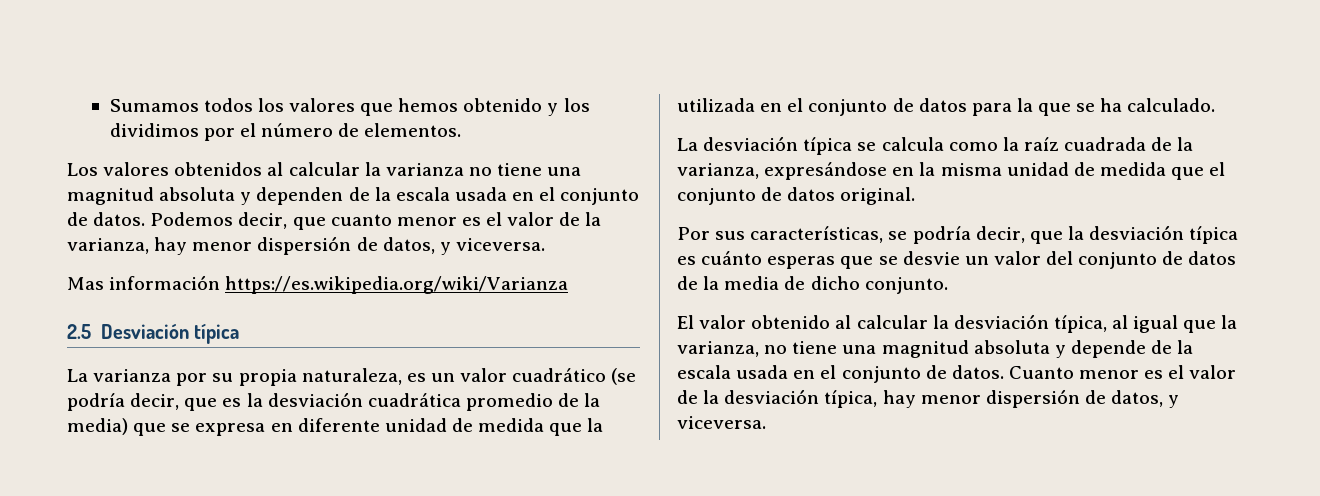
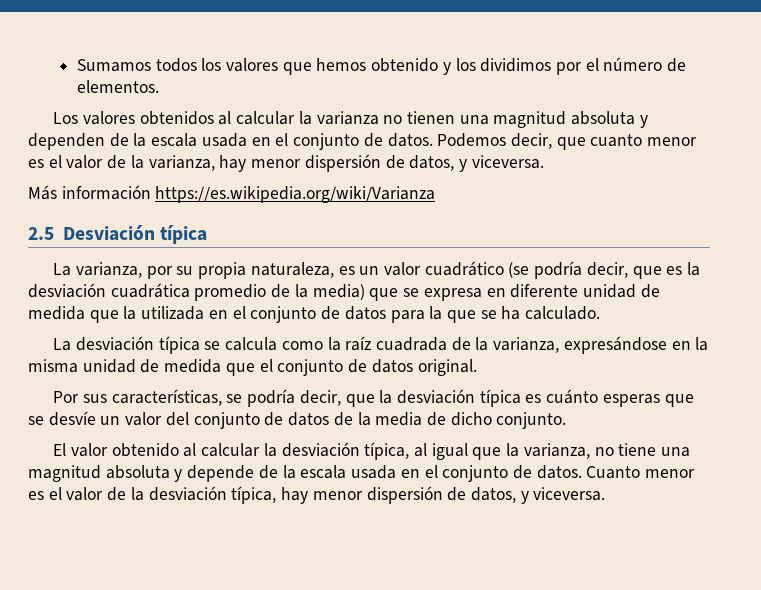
- Los valores obtenidos al calcular la varianza no tiene una magnitud absoluta y dependen de la escala usada en el conjunto de datos.
+ Los valores obtenidos al calcular la varianza no tienen una magnitud absoluta y dependen de la escala usada en el conjunto de datos.
- Mas información https://es.wikipedia.org/wiki/Varianza
+ Más información https://es.wikipedia.org/wiki/Varianza
- La varianza por su propia naturaleza, es un valor cuadrático (se podría decir, que es la desviación cuadrática promedio de la media) que se expresa en diferente unidad de medida que la utilizada en el conjunto de datos para la que se ha calculado.
+ La varianza, por su propia naturaleza, es un valor cuadrático (se podría decir, que es la desviación cuadrática promedio de la media) que se expresa en diferente unidad de medida que la utilizada en el conjunto de datos para la que se ha calculado.
- Por sus características, se podría decir, que la desviación típica es cuánto esperas que se desvie un valor del conjunto de datos de la media de dicho conjunto.
+ Por sus características, se podría decir, que la desviación típica es cuánto esperas que se desvíe un valor del conjunto de datos de la media de dicho conjunto.

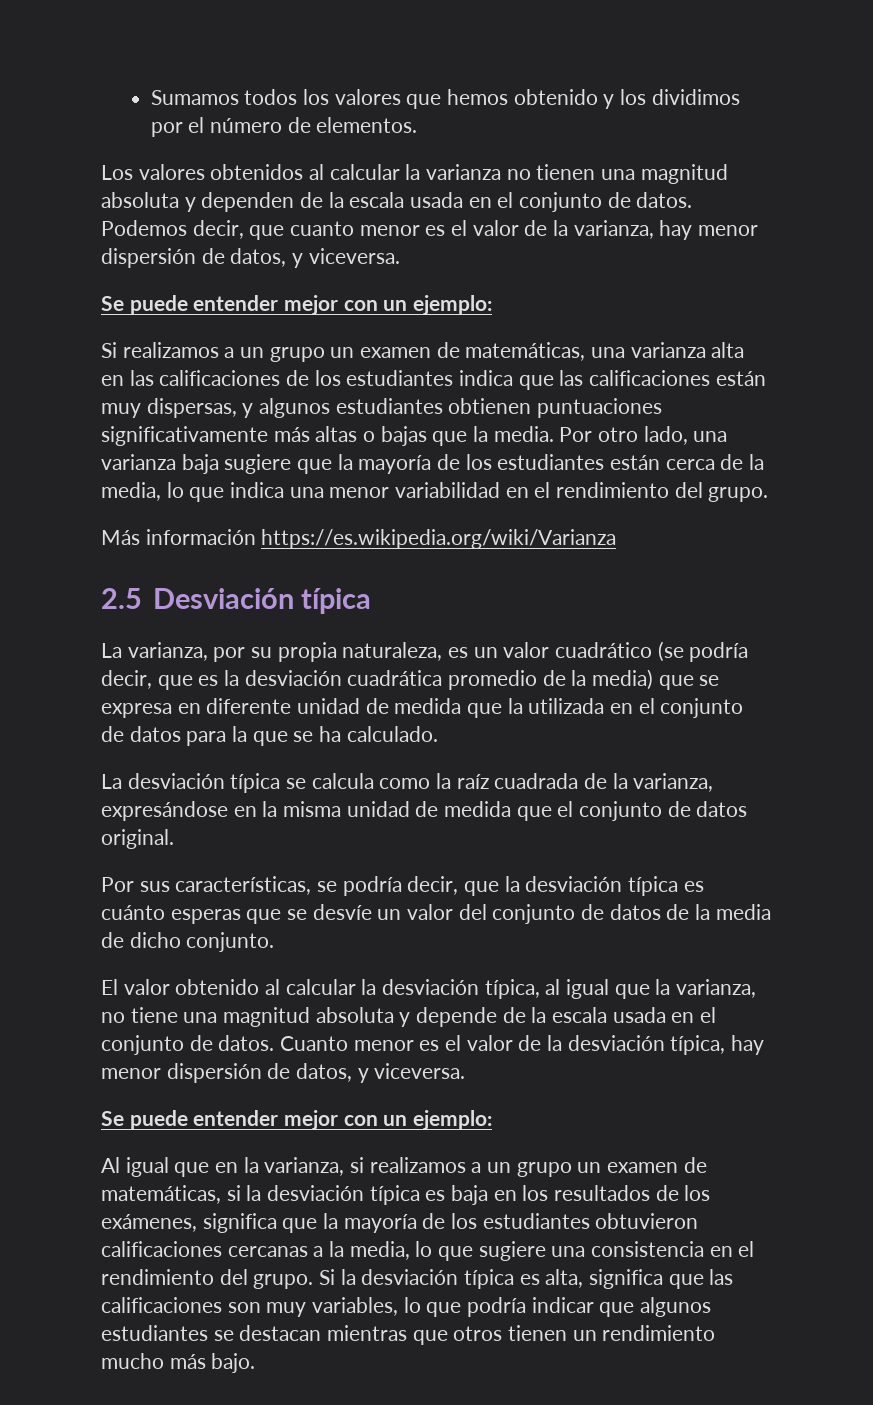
  Podemos decir, que cuanto menor es el valor de la varianza, hay menor dispersión de datos, y viceversa.
+ Se puede entender mejor con un ejemplo:
+ Si realizamos a un grupo un examen de matemáticas, una varianza alta en las calificaciones de los estudiantes indica que las calificaciones están muy dispersas, y algunos estudiantes obtienen puntuaciones significativamente más altas o bajas que la media. Por otro lado, una varianza baja sugiere que la mayoría de los estudiantes están cerca de la media, lo que indica una menor variabilidad en el rendimiento del grupo.
  Cuanto menor es el valor de la desviación típica, hay menor dispersión de datos, y viceversa.
+ Se puede entender mejor con un ejemplo:
+ Al igual que en la varianza, si realizamos a un grupo un examen de matemáticas, si la desviación típica es baja en los resultados de los exámenes, significa que la mayoría de los estudiantes obtuvieron calificaciones cercanas a la media, lo que sugiere una consistencia en el rendimiento del grupo. Si la desviación típica es alta, significa que las calificaciones son muy variables, lo que podría indicar que algunos estudiantes se destacan mientras que otros tienen un rendimiento mucho más bajo.

